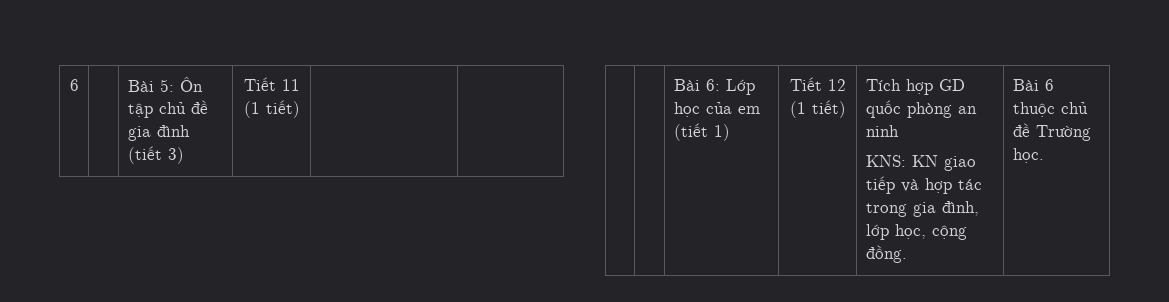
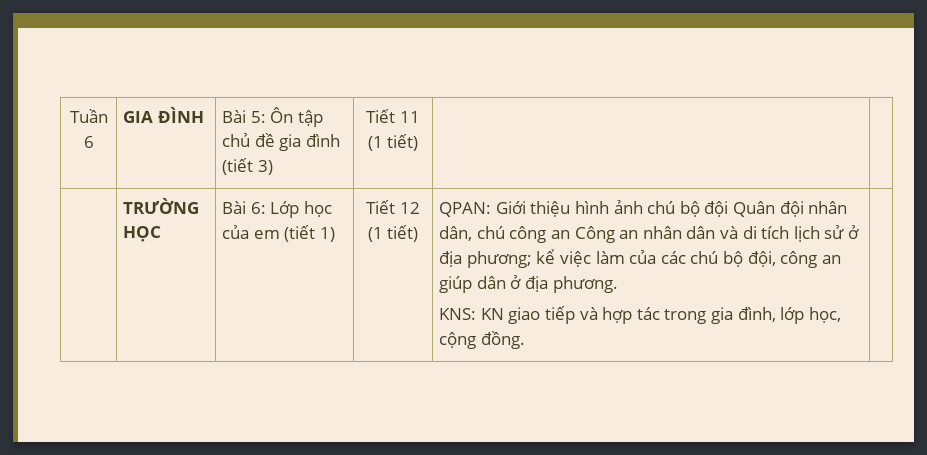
- 6 | | Bài 5: Ôn tập chủ đề gia đình (tiết 3) | Tiết 11 (1 tiết) | |
+ Tuần 6 | GIA ĐÌNH | Bài 5: Ôn tập chủ đề gia đình (tiết 3) | Tiết 11 (1 tiết) | |
+ TRƯỜNG HỌC
- Tích hợp GD quốc phòng an ninh
+ QPAN: Giới thiệu hình ảnh chú bộ đội Quân đội nhân dân, chú công an Công an nhân dân và di tích lịch sử ở địa phương; kể việc làm của các chú bộ đội, công an giúp dân ở địa phương.
- Bài 6 thuộc chủ đề Trường học.

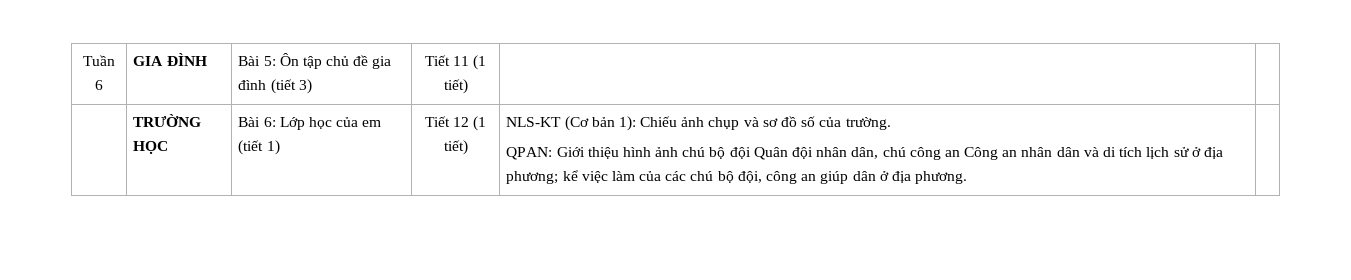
+ NLS-KT (Cơ bản 1): Chiếu ảnh chụp và sơ đồ số của trường.
- KNS: KN giao tiếp và hợp tác trong gia đình, lớp học, cộng đồng.

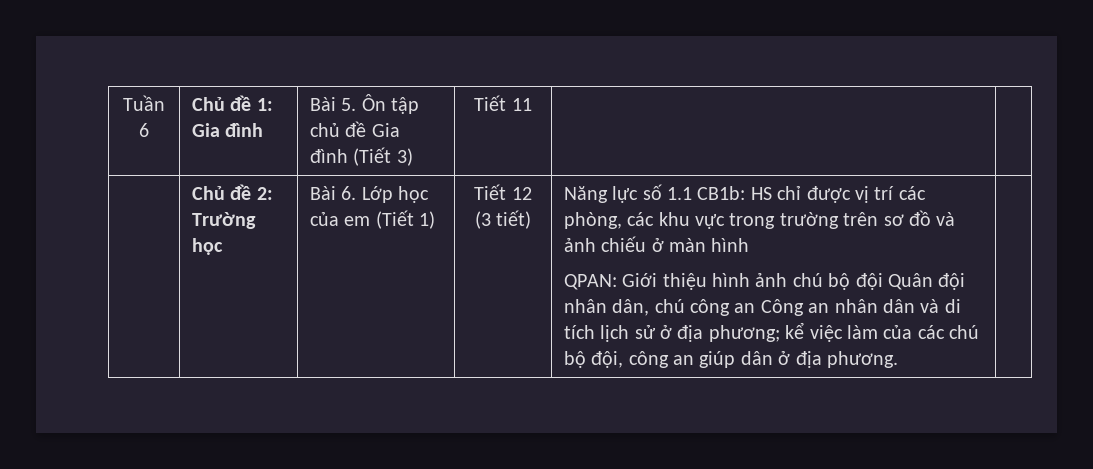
- Tuần 6 | GIA ĐÌNH | Bài 5: Ôn tập chủ đề gia đình (tiết 3) | Tiết 11 (1 tiết) | |
- | TRƯỜNG HỌC | Bài 6: Lớp học của em (tiết 1)
+ Tuần 6 | Chủ đề 1: Gia đình | Bài 5. Ôn tập chủ đề Gia đình (Tiết 3) | Tiết 11 | |
+ | Chủ đề 2: Trường học | Bài 6. Lớp học của em (Tiết 1)
- Tiết 12 (1 tiết) | NLS-KT (Cơ bản 1): Chiếu ảnh chụp và sơ đồ số của trường.
+ Tiết 12 (3 tiết) | Năng lực số 1.1 CB1b: HS chỉ được vị trí các phòng, các khu vực trong trường trên sơ đồ và ảnh chiếu ở màn hình

